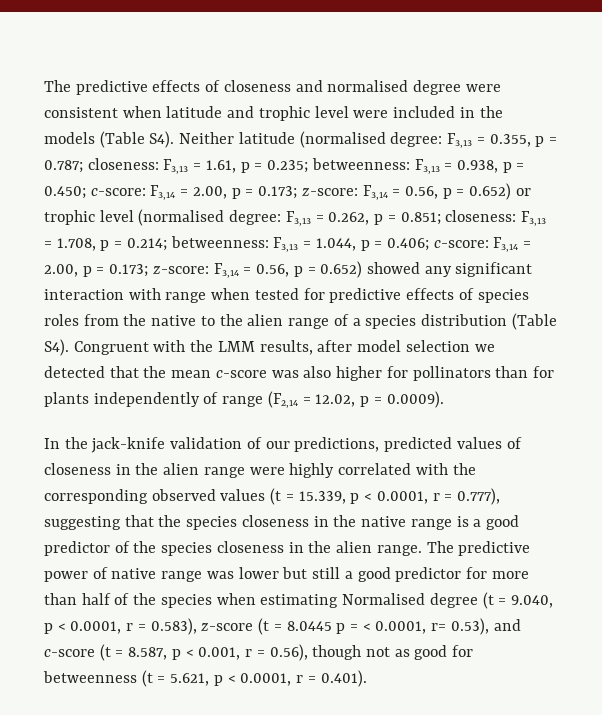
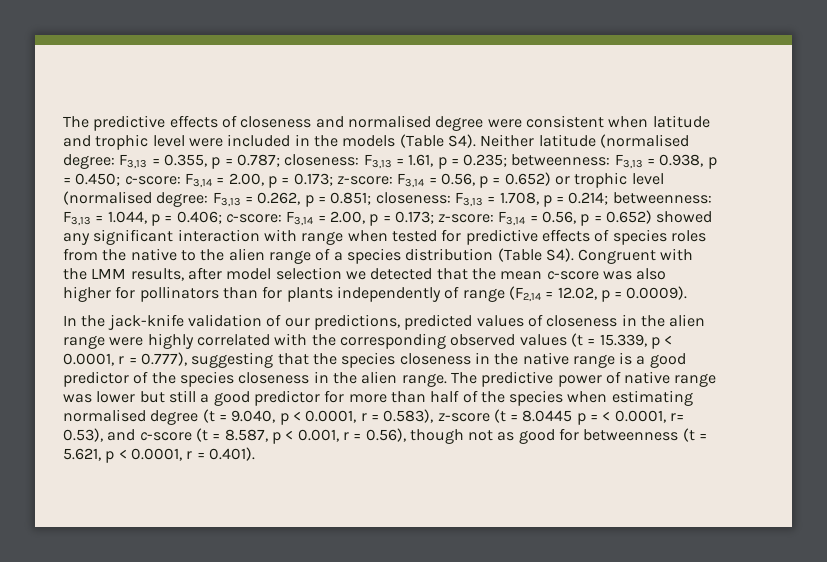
- The predictive power of native range was lower but still a good predictor for more than half of the species when estimating Normalised degree (t = 9.040, p < 0.0001, r = 0.583), z-score (t = 8.0445 p = < 0.0001, r= 0.53), and c-score (t = 8.587, p < 0.001, r = 0.56), though not as good for betweenness (t = 5.621, p < 0.0001, r = 0.401).
+ The predictive power of native range was lower but still a good predictor for more than half of the species when estimating normalised degree (t = 9.040, p < 0.0001, r = 0.583), z-score (t = 8.0445 p = < 0.0001, r= 0.53), and c-score (t = 8.587, p < 0.001, r = 0.56), though not as good for betweenness (t = 5.621, p < 0.0001, r = 0.401).

